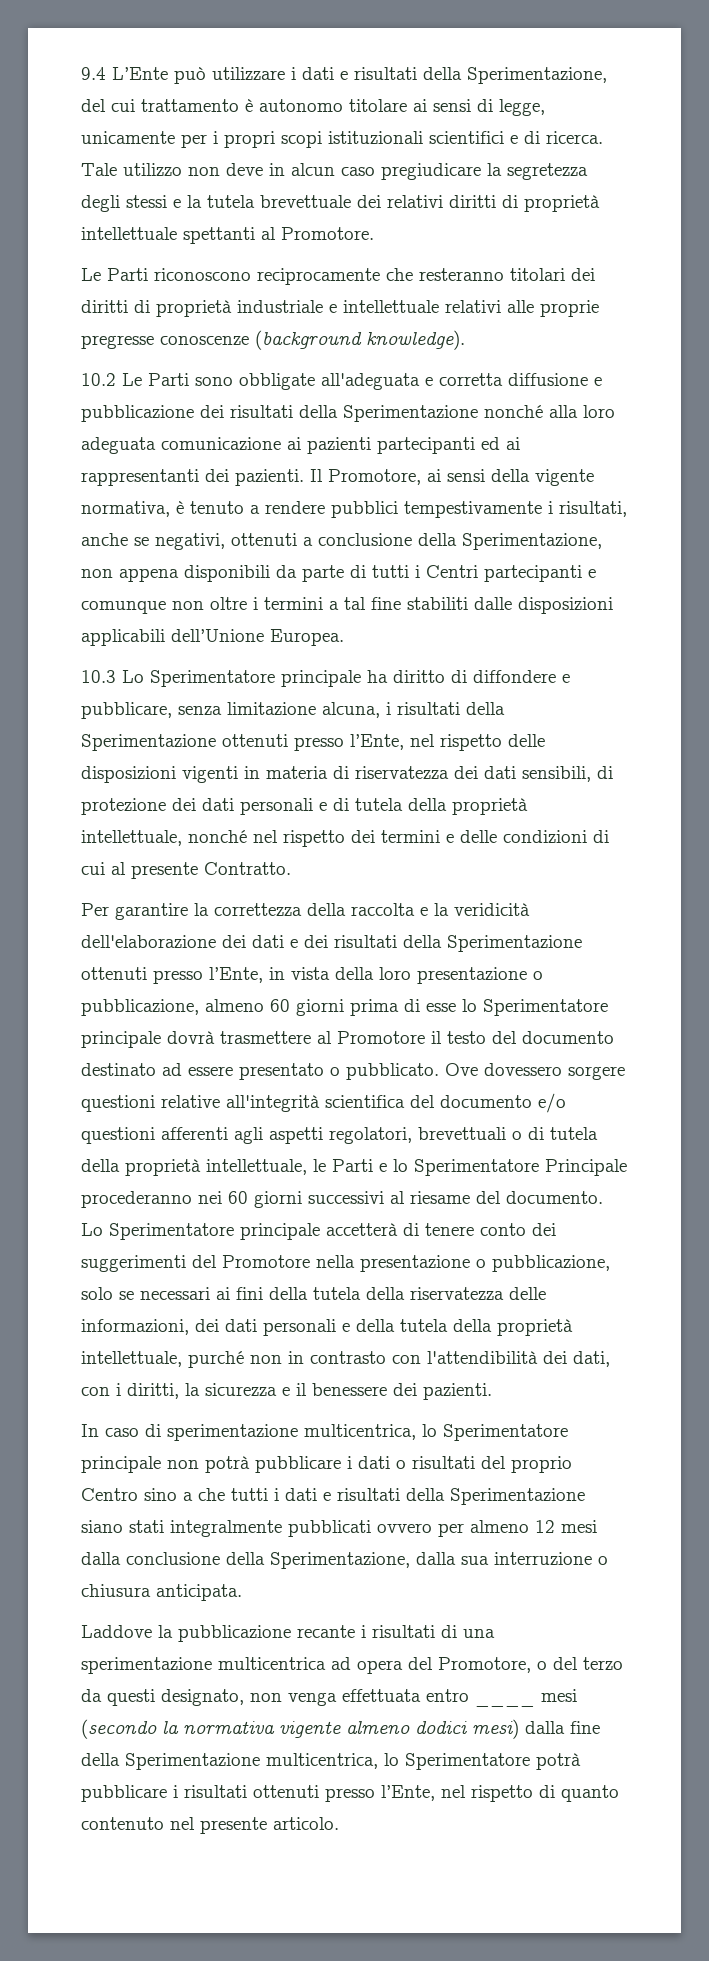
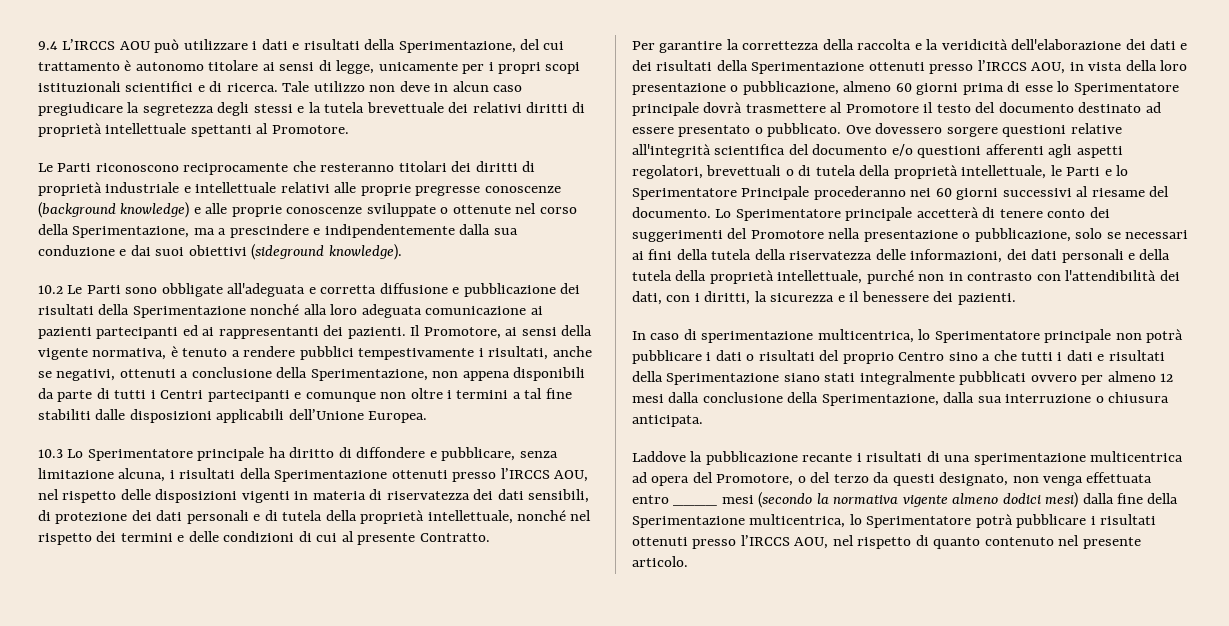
- 9.4 L’Ente può utilizzare i dati e risultati della Sperimentazione, del cui trattamento è autonomo titolare ai sensi di legge, unicamente per i propri scopi istituzionali scientifici e di ricerca.
+ 9.4 L’IRCCS AOU può utilizzare i dati e risultati della Sperimentazione, del cui trattamento è autonomo titolare ai sensi di legge, unicamente per i propri scopi istituzionali scientifici e di ricerca.
- Le Parti riconoscono reciprocamente che resteranno titolari dei diritti di proprietà industriale e intellettuale relativi alle proprie pregresse conoscenze (background knowledge).
+ Le Parti riconoscono reciprocamente che resteranno titolari dei diritti di proprietà industriale e intellettuale relativi alle proprie pregresse conoscenze (background knowledge) e alle proprie conoscenze sviluppate o ottenute nel corso della Sperimentazione, ma a prescindere e indipendentemente dalla sua conduzione e dai suoi obiettivi (sideground knowledge).
- 10.3 Lo Sperimentatore principale ha diritto di diffondere e pubblicare, senza limitazione alcuna, i risultati della Sperimentazione ottenuti presso l’Ente, nel rispetto delle disposizioni vigenti in materia di riservatezza dei dati sensibili, di protezione dei dati personali e di tutela della proprietà intellettuale, nonché nel rispetto dei termini e delle condizioni di cui al presente Contratto.
+ 10.3 Lo Sperimentatore principale ha diritto di diffondere e pubblicare, senza limitazione alcuna, i risultati della Sperimentazione ottenuti presso l’IRCCS AOU, nel rispetto delle disposizioni vigenti in materia di riservatezza dei dati sensibili, di protezione dei dati personali e di tutela della proprietà intellettuale, nonché nel rispetto dei termini e delle condizioni di cui al presente Contratto.
- Per garantire la correttezza della raccolta e la veridicità dell'elaborazione dei dati e dei risultati della Sperimentazione ottenuti presso l’Ente, in vista della loro presentazione o pubblicazione, almeno 60 giorni prima di esse lo Sperimentatore principale dovrà trasmettere al Promotore il testo del documento destinato ad essere presentato o pubblicato.
+ Per garantire la correttezza della raccolta e la veridicità dell'elaborazione dei dati e dei risultati della Sperimentazione ottenuti presso l’IRCCS AOU, in vista della loro presentazione o pubblicazione, almeno 60 giorni prima di esse lo Sperimentatore principale dovrà trasmettere al Promotore il testo del documento destinato ad essere presentato o pubblicato.
- Laddove la pubblicazione recante i risultati di una sperimentazione multicentrica ad opera del Promotore, o del terzo da questi designato, non venga effettuata entro ____ mesi (secondo la normativa vigente almeno dodici mesi) dalla fine della Sperimentazione multicentrica, lo Sperimentatore potrà pubblicare i risultati ottenuti presso l’Ente, nel rispetto di quanto contenuto nel presente articolo.
+ Laddove la pubblicazione recante i risultati di una sperimentazione multicentrica ad opera del Promotore, o del terzo da questi designato, non venga effettuata entro ____ mesi (secondo la normativa vigente almeno dodici mesi) dalla fine della Sperimentazione multicentrica, lo Sperimentatore potrà pubblicare i risultati ottenuti presso l’IRCCS AOU, nel rispetto di quanto contenuto nel presente articolo.

